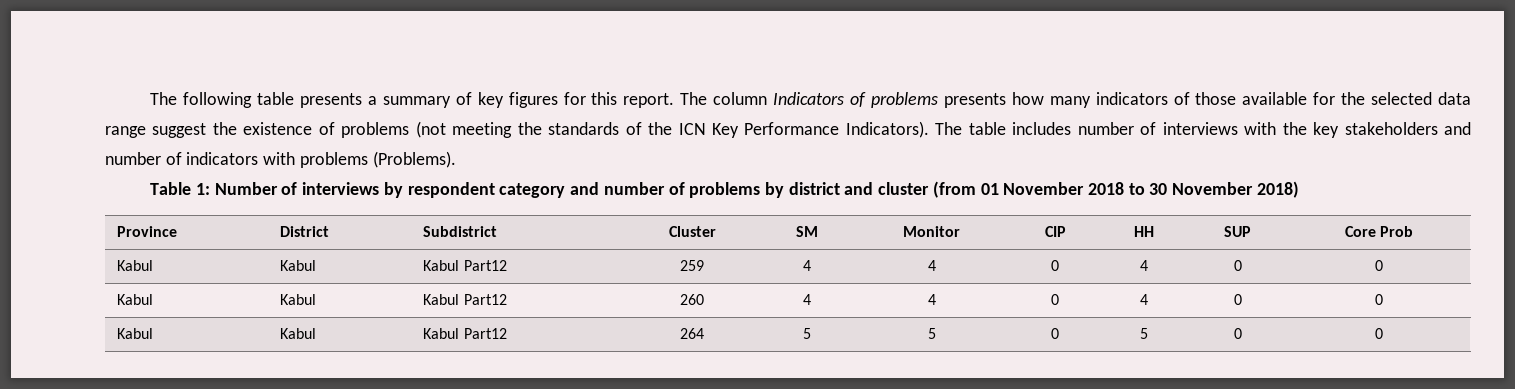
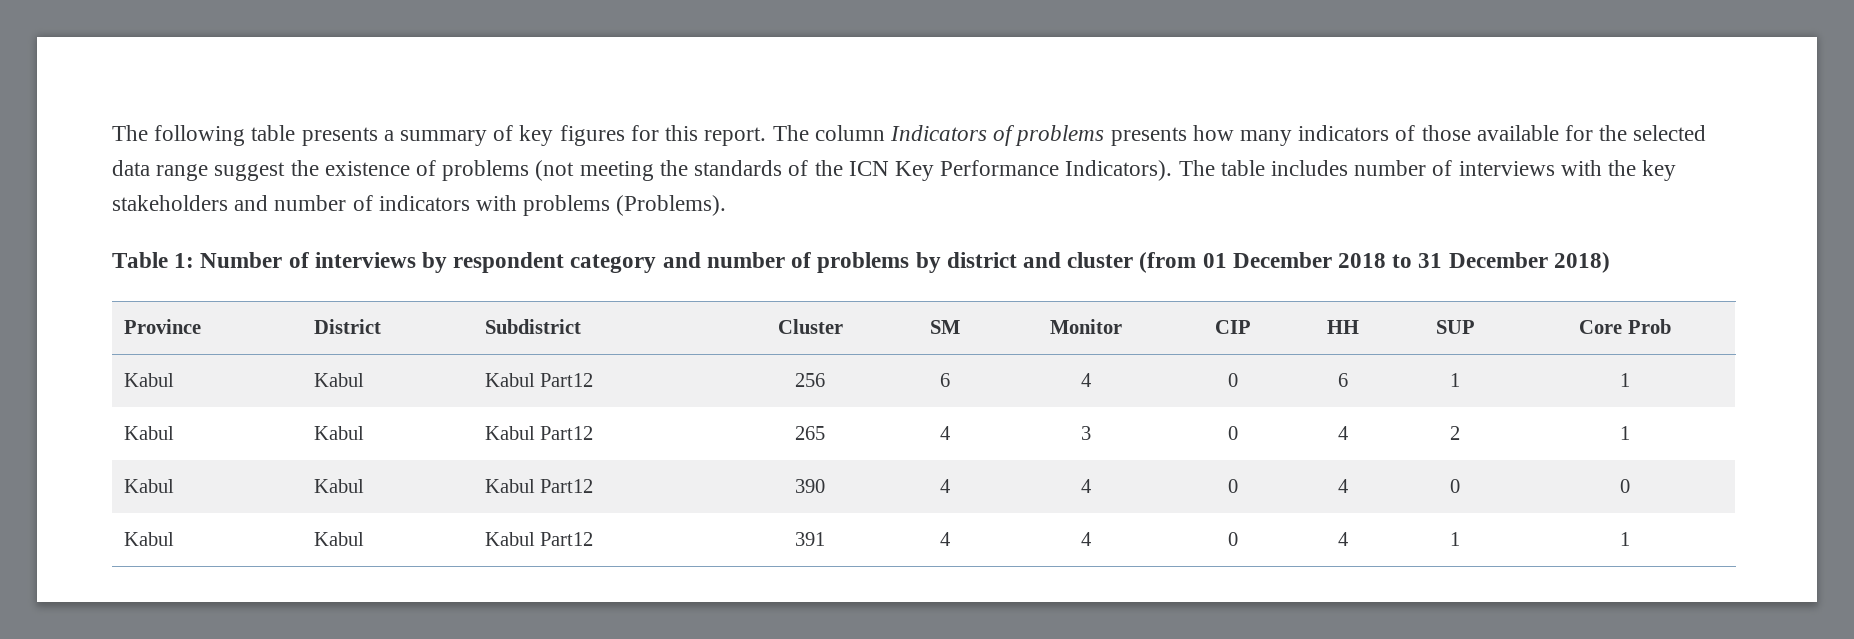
- Table 1: Number of interviews by respondent category and number of problems by district and cluster (from 01 November 2018 to 30 November 2018)
+ Table 1: Number of interviews by respondent category and number of problems by district and cluster (from 01 December 2018 to 31 December 2018)
- Kabul | Kabul | Kabul Part12 | 259 | 4 | 4 | 0 | 4 | 0 | 0
+ Kabul | Kabul | Kabul Part12 | 256 | 6 | 4 | 0 | 6 | 1 | 1
+ Kabul | Kabul | Kabul Part12 | 265 | 4 | 3 | 0 | 4 | 2 | 1
+ Kabul | Kabul | Kabul Part12 | 390 | 4 | 4 | 0 | 4 | 0 | 0
- Kabul | Kabul | Kabul Part12 | 260 | 4 | 4 | 0 | 4 | 0 | 0
- Kabul | Kabul | Kabul Part12 | 264 | 5 | 5 | 0 | 5 | 0 | 0
+ Kabul | Kabul | Kabul Part12 | 391 | 4 | 4 | 0 | 4 | 1 | 1

